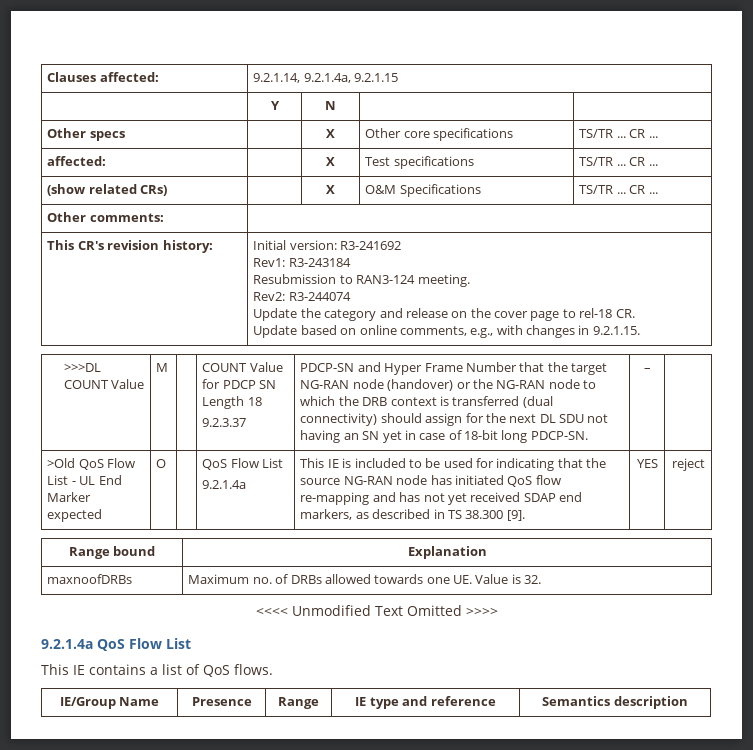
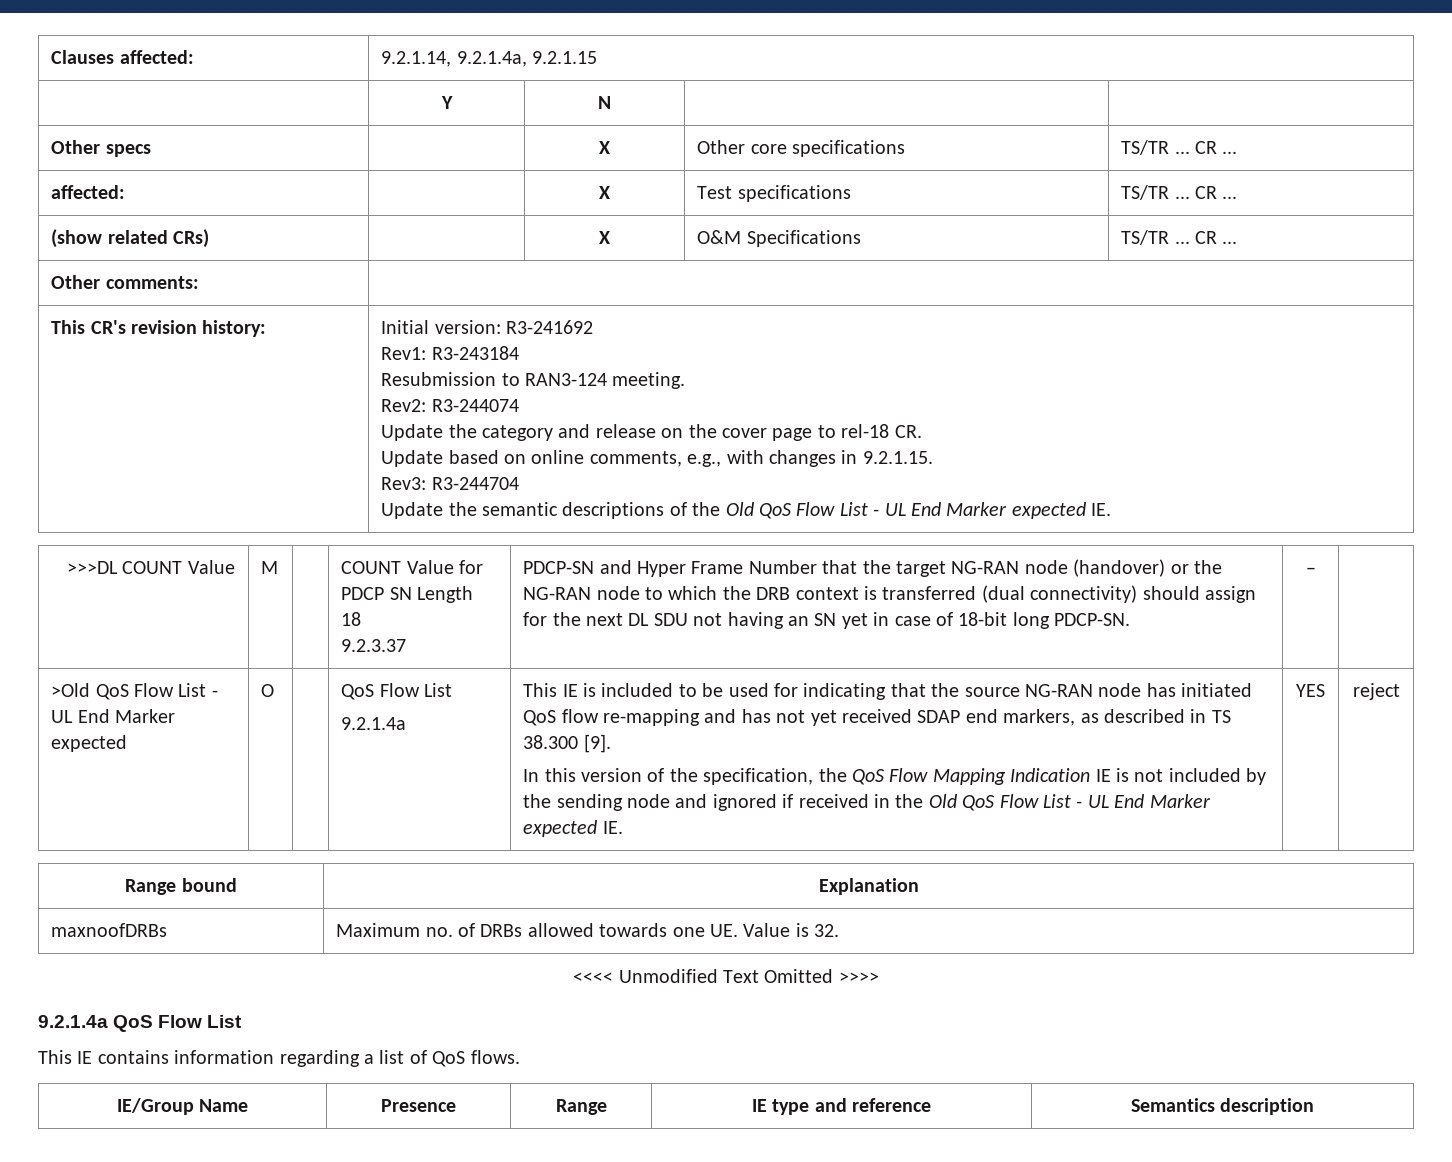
+ Rev3: R3-244704
+ Update the semantic descriptions of the Old QoS Flow List - UL End Marker expected IE.
+ In this version of the specification, the QoS Flow Mapping Indication IE is not included by the sending node and ignored if received in the Old QoS Flow List - UL End Marker expected IE.
- This IE contains a list of QoS flows.
+ This IE contains information regarding a list of QoS flows.

